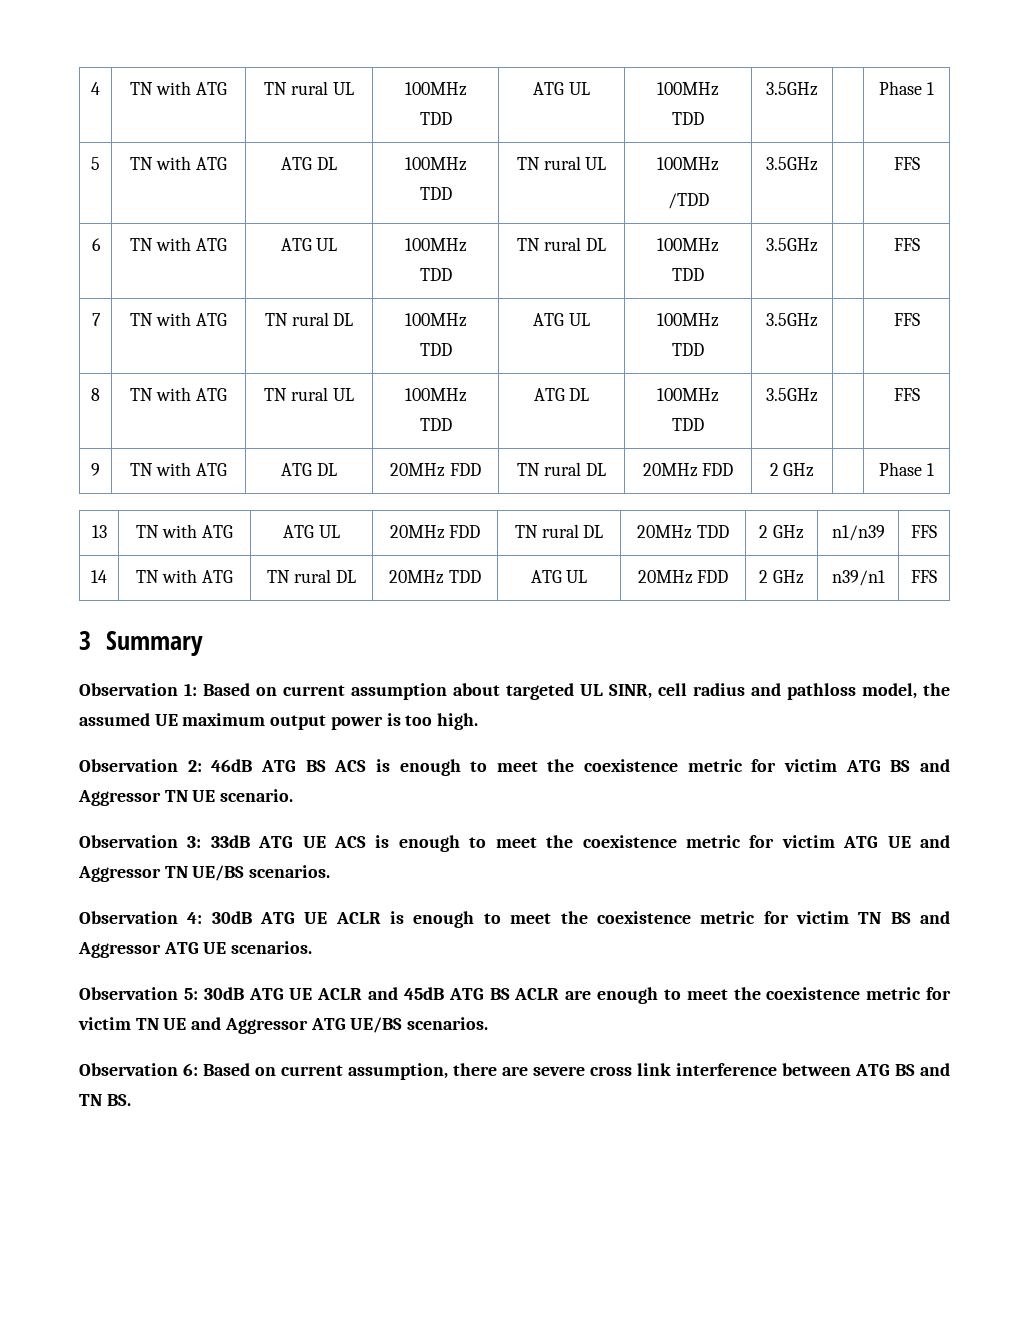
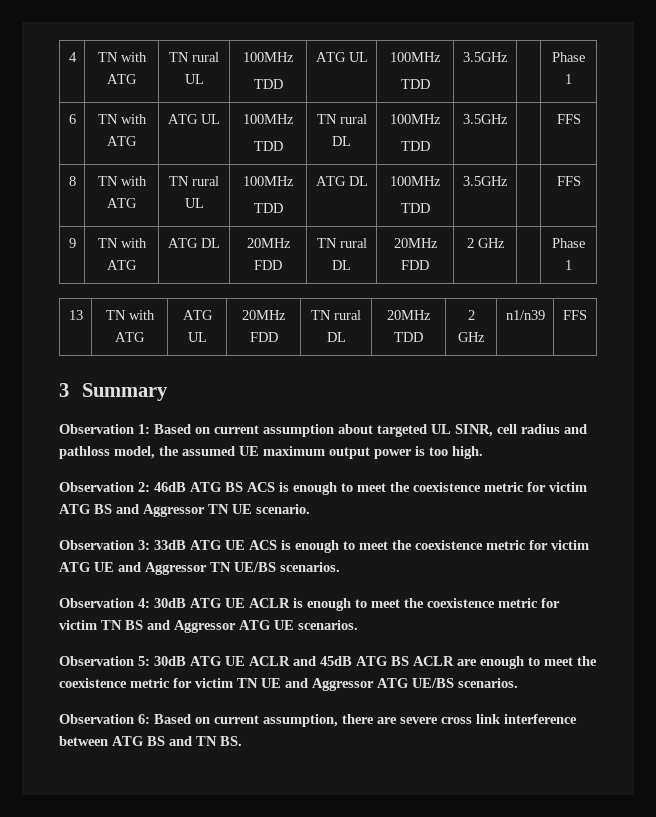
- 5 | TN with ATG | ATG DL | 100MHz
- TDD | TN rural UL | 100MHz
- /TDD | 3.5GHz | | FFS
- 7 | TN with ATG | TN rural DL | 100MHz
- TDD | ATG UL | 100MHz
- TDD | 3.5GHz | | FFS
- 14 | TN with ATG | TN rural DL | 20MHz TDD | ATG UL | 20MHz FDD | 2 GHz | n39/n1 | FFS

